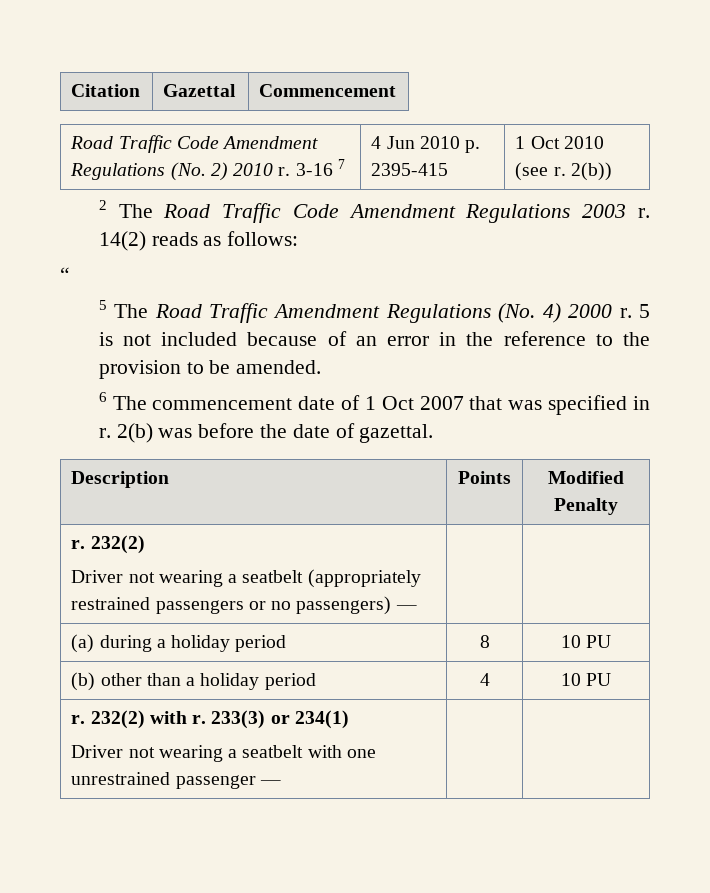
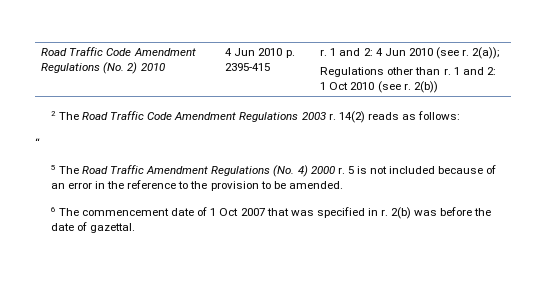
- Citation | Gazettal | Commencement
- Road Traffic Code Amendment Regulations (No. 2) 2010 r. 3-16 7 | 4 Jun 2010 p. 2395-415 | 1 Oct 2010 (see r. 2(b))
+ Road Traffic Code Amendment Regulations (No. 2) 2010 | 4 Jun 2010 p. 2395-415 | r. 1 and 2: 4 Jun 2010 (see r. 2(a));
+ Regulations other than r. 1 and 2: 1 Oct 2010 (see r. 2(b))
- Description | Points | Modified Penalty
- r. 232(2)
- Driver not wearing a seatbelt (appropriately restrained passengers or no passengers) — | |
- (a) during a holiday period | 8 | 10 PU
- (b) other than a holiday period | 4 | 10 PU
- r. 232(2) with r. 233(3) or 234(1)
- Driver not wearing a seatbelt with one unrestrained passenger — | |

